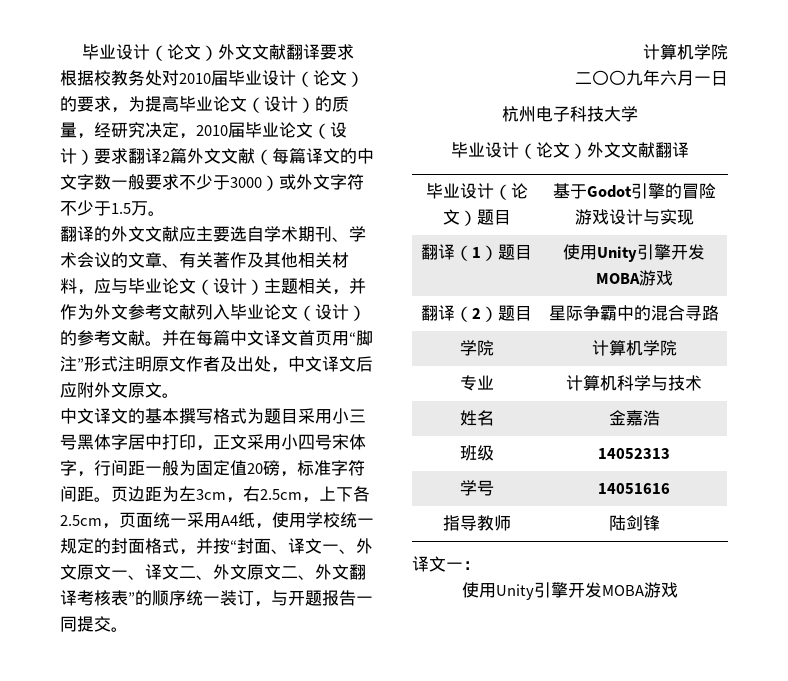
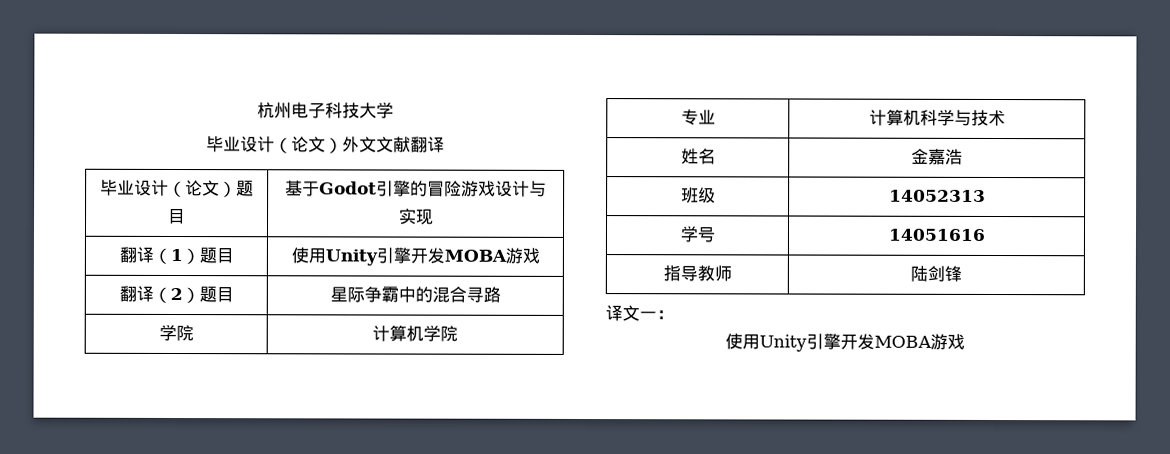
- 毕业设计（论文）外文文献翻译要求
- 根据校教务处对2010届毕业设计（论文）的要求，为提高毕业论文（设计）的质量，经研究决定，2010届毕业论文（设计）要求翻译2篇外文文献（每篇译文的中文字数一般要求不少于3000）或外文字符不少于1.5万。
- 翻译的外文文献应主要选自学术期刊、学术会议的文章、有关著作及其他相关材料，应与毕业论文（设计）主题相关，并作为外文参考文献列入毕业论文（设计）的参考文献。并在每篇中文译文首页用“脚注”形式注明原文作者及出处，中文译文后应附外文原文。
- 中文译文的基本撰写格式为题目采用小三号黑体字居中打印，正文采用小四号宋体字，行间距一般为固定值20磅，标准字符间距。页边距为左3cm，右2.5cm，上下各2.5cm，页面统一采用A4纸，使用学校统一规定的封面格式，并按“封面、译文一、外文原文一、译文二、外文原文二、外文翻译考核表”的顺序统一装订，与开题报告一同提交。
- 计算机学院
- 二〇〇九年六月一日

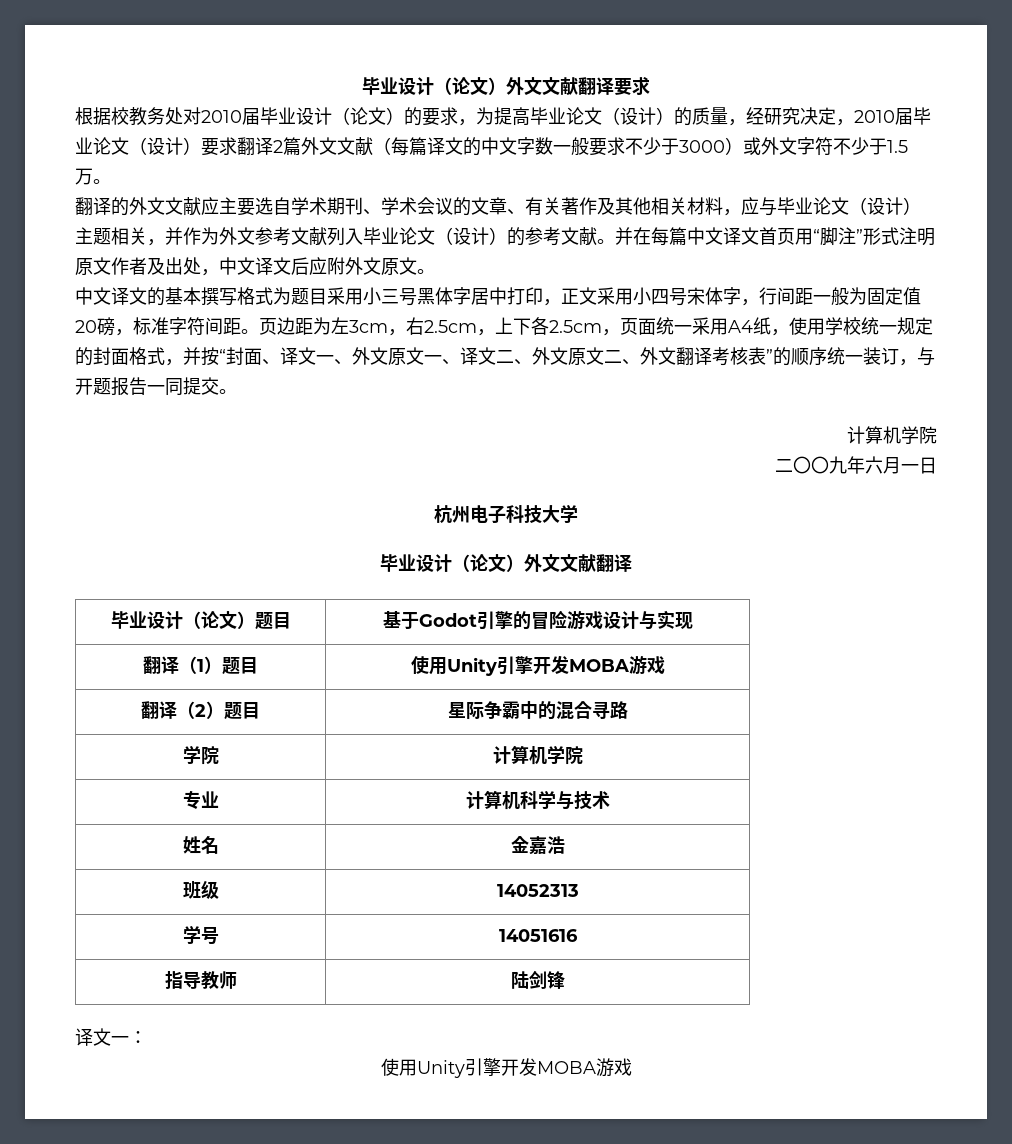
+ 毕业设计（论文）外文文献翻译要求
+ 根据校教务处对2010届毕业设计（论文）的要求，为提高毕业论文（设计）的质量，经研究决定，2010届毕业论文（设计）要求翻译2篇外文文献（每篇译文的中文字数一般要求不少于3000）或外文字符不少于1.5万。
+ 翻译的外文文献应主要选自学术期刊、学术会议的文章、有关著作及其他相关材料，应与毕业论文（设计）主题相关，并作为外文参考文献列入毕业论文（设计）的参考文献。并在每篇中文译文首页用“脚注”形式注明原文作者及出处，中文译文后应附外文原文。
+ 中文译文的基本撰写格式为题目采用小三号黑体字居中打印，正文采用小四号宋体字，行间距一般为固定值20磅，标准字符间距。页边距为左3cm，右2.5cm，上下各2.5cm，页面统一采用A4纸，使用学校统一规定的封面格式，并按“封面、译文一、外文原文一、译文二、外文原文二、外文翻译考核表”的顺序统一装订，与开题报告一同提交。
+ 计算机学院
+ 二〇〇九年六月一日

